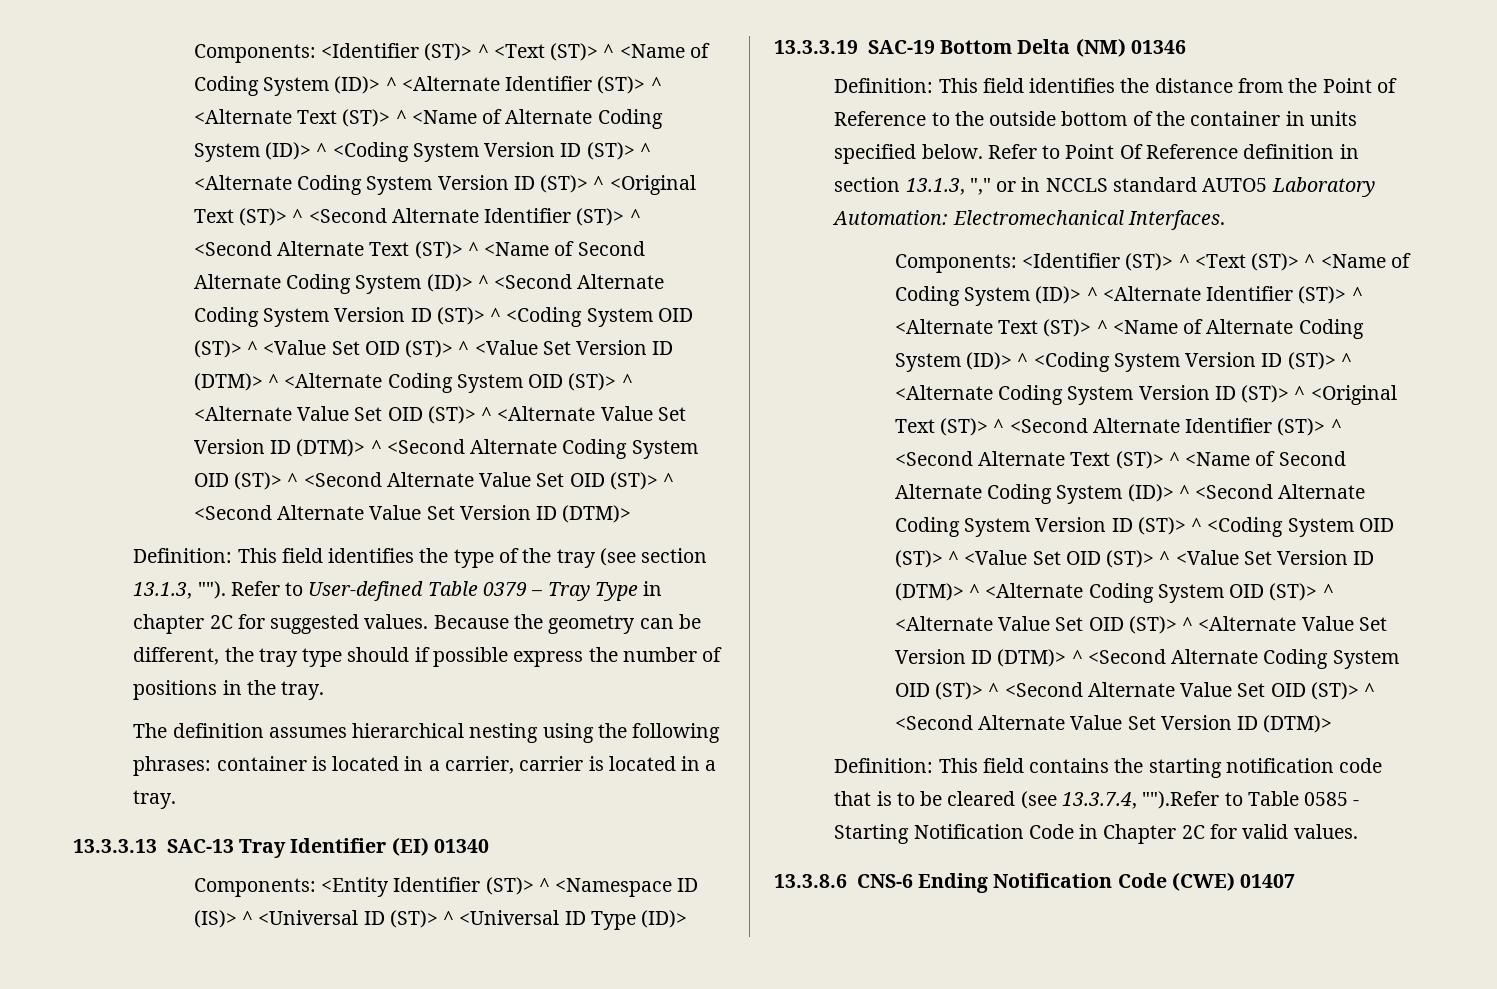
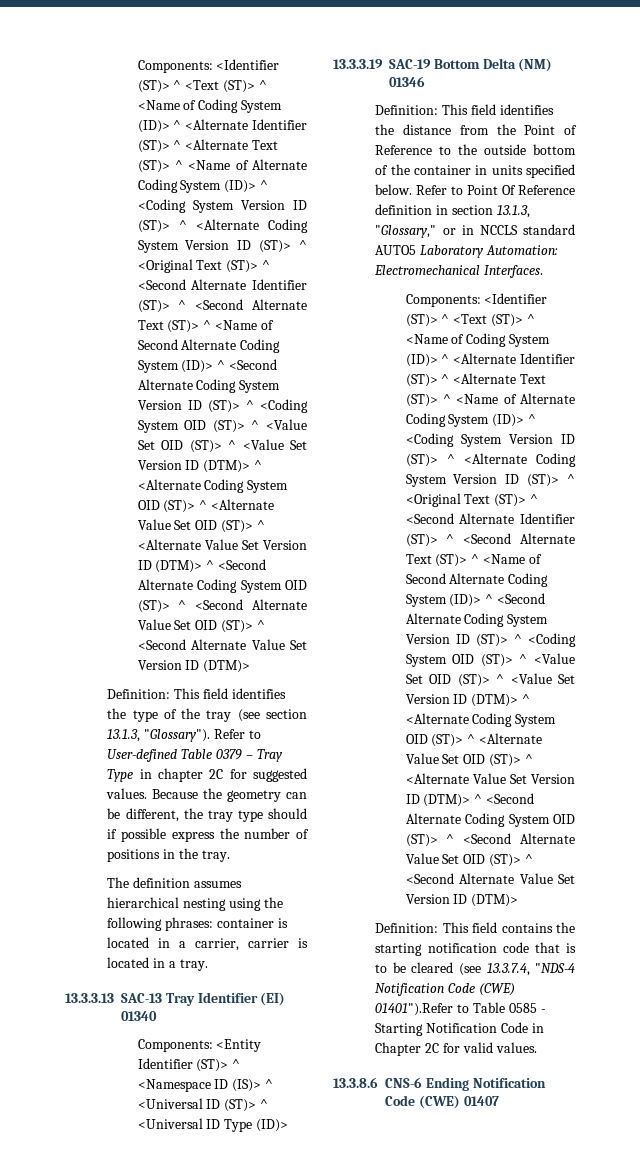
- Definition: This field identifies the type of the tray (see section 13.1.3, "").
+ Definition: This field identifies the type of the tray (see section 13.1.3, "Glossary").
- Refer to Point Of Reference definition in section 13.1.3, "," or in NCCLS standard AUTO5 Laboratory Automation: Electromechanical Interfaces.
+ Refer to Point Of Reference definition in section 13.1.3, "Glossary," or in NCCLS standard AUTO5 Laboratory Automation: Electromechanical Interfaces.
- Definition: This field contains the starting notification code that is to be cleared (see 13.3.7.4, "").Refer to Table 0585 - Starting Notification Code in Chapter 2C for valid values.
+ Definition: This field contains the starting notification code that is to be cleared (see 13.3.7.4, "NDS-4 Notification Code (CWE) 01401").Refer to Table 0585 - Starting Notification Code in Chapter 2C for valid values.

